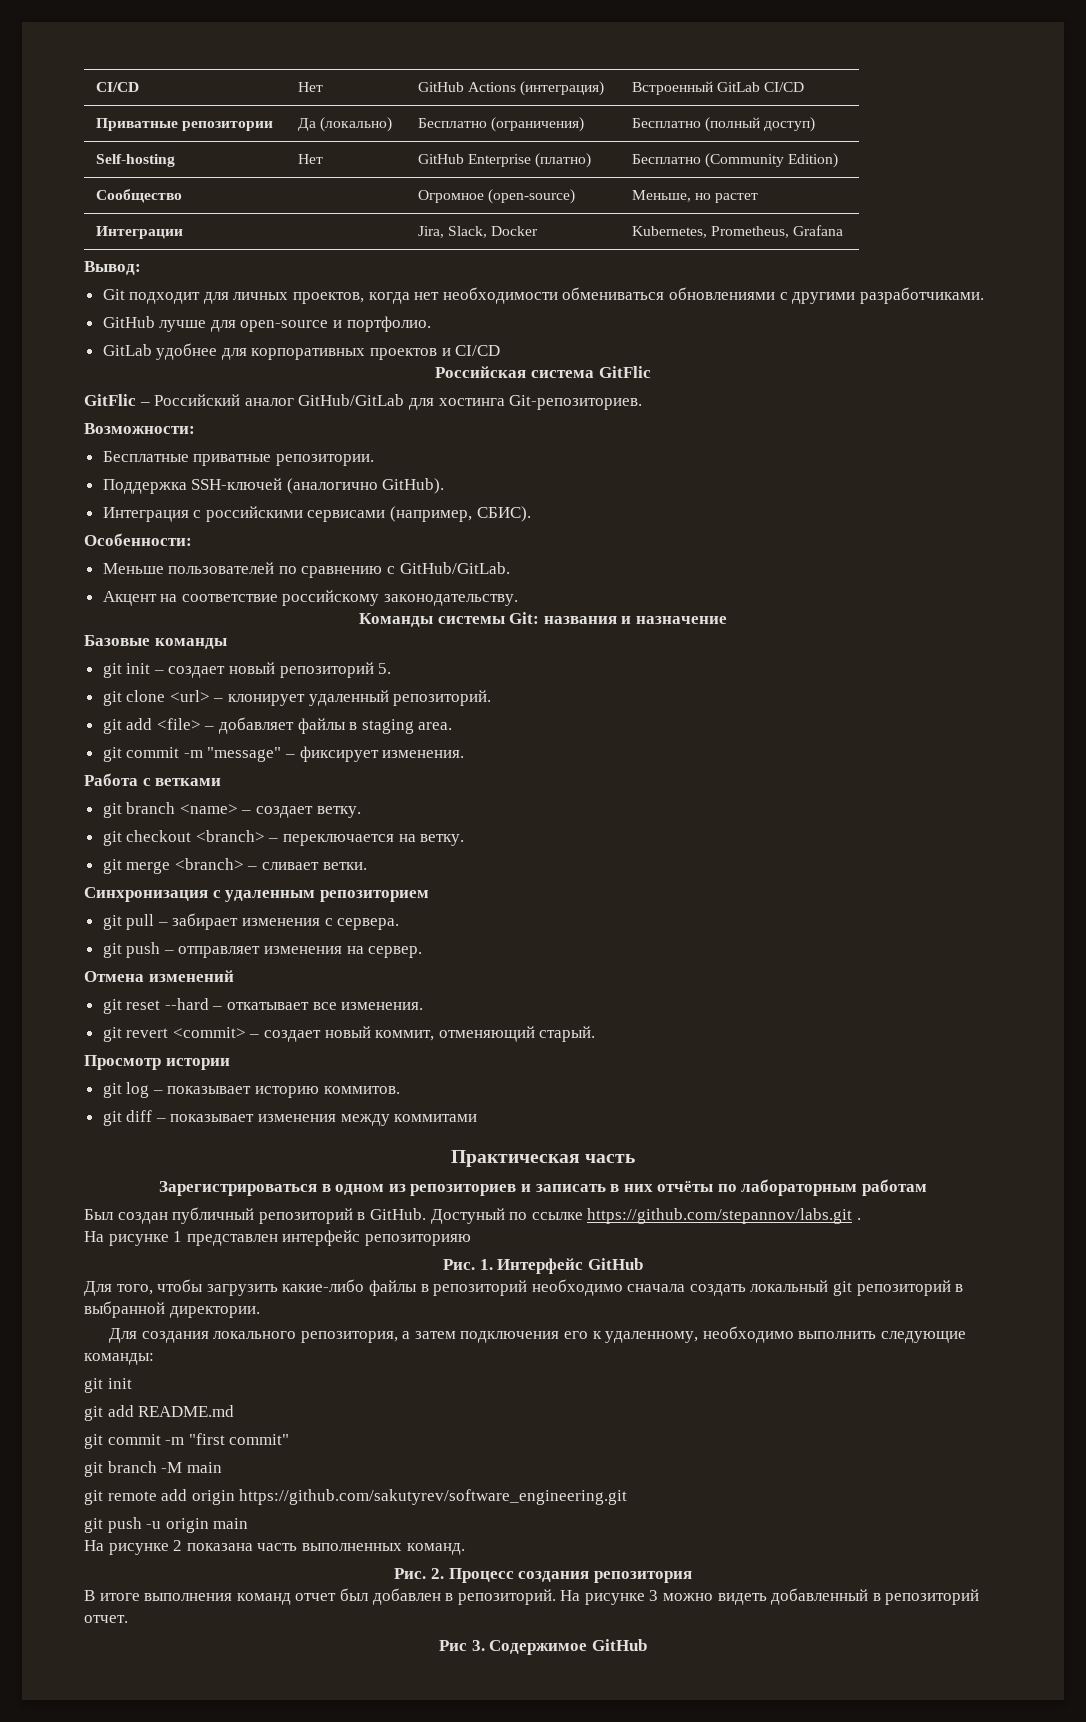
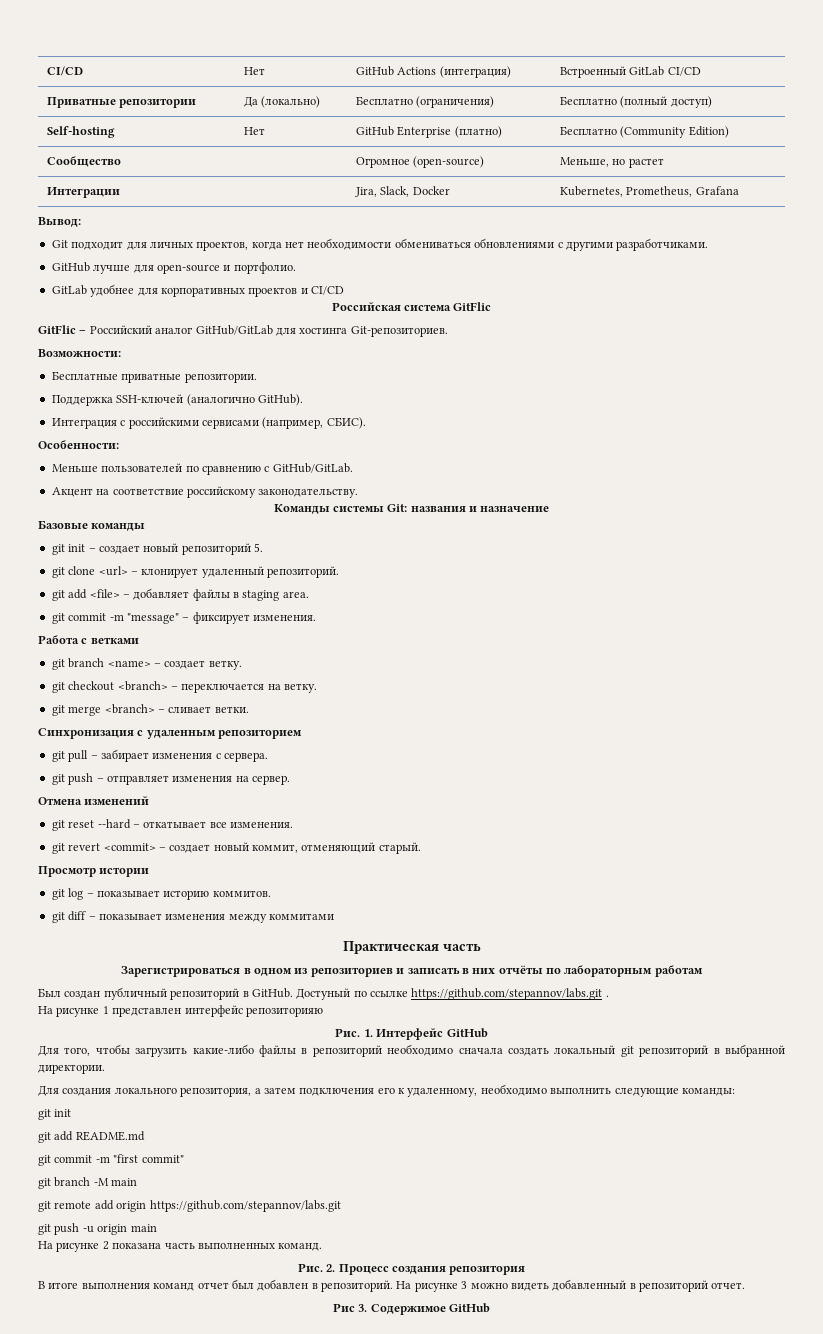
- git remote add origin https://github.com/sakutyrev/software_engineering.git
+ git remote add origin https://github.com/stepannov/labs.git

